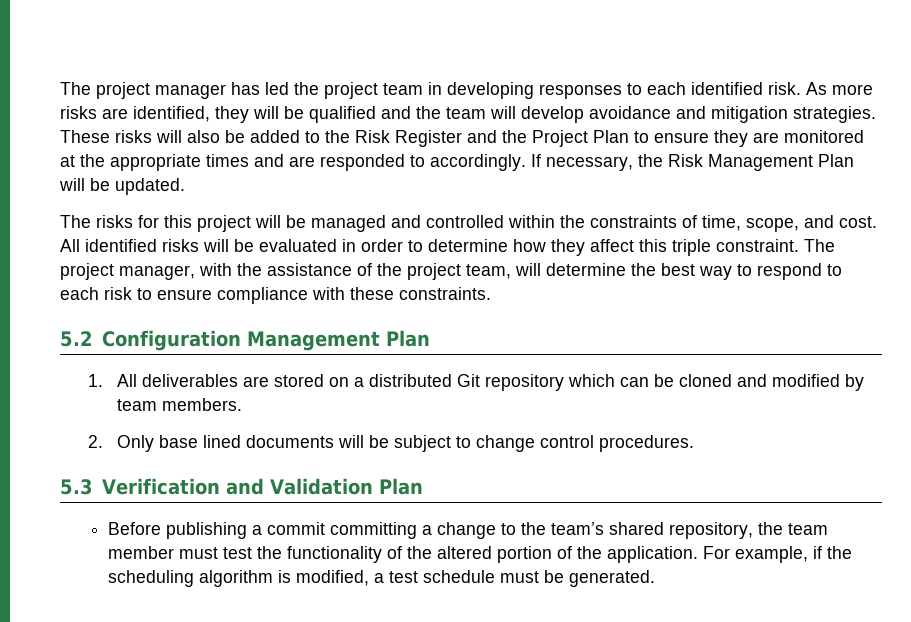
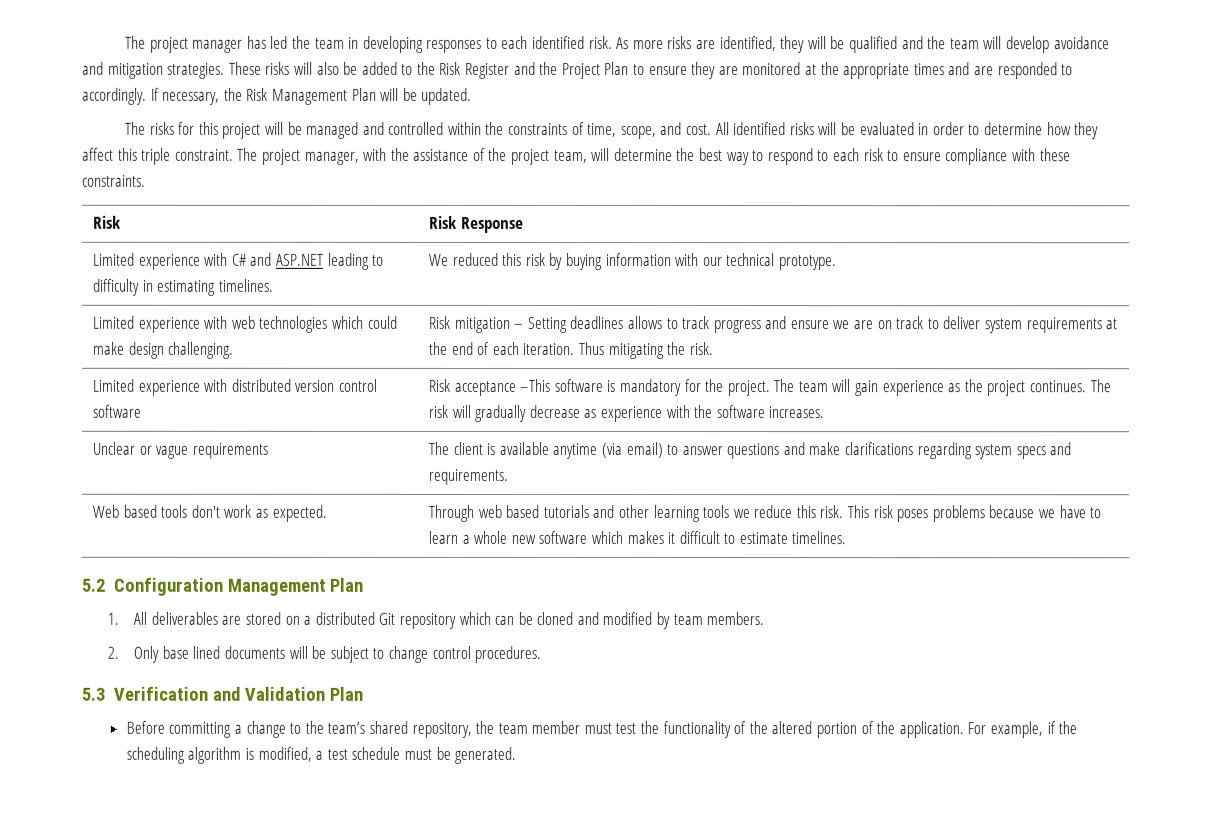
- The project manager has led the project team in developing responses to each identified risk.
+ The project manager has led the team in developing responses to each identified risk.
+ Risk | Risk Response
+ Limited experience with C# and ASP.NET leading to difficulty in estimating timelines. | We reduced this risk by buying information with our technical prototype.
+ Limited experience with web technologies which could make design challenging. | Risk mitigation – Setting deadlines allows to track progress and ensure we are on track to deliver system requirements at the end of each iteration. Thus mitigating the risk.
+ Limited experience with distributed version control software | Risk acceptance –This software is mandatory for the project. The team will gain experience as the project continues. The risk will gradually decrease as experience with the software increases.
+ Unclear or vague requirements | The client is available anytime (via email) to answer questions and make clarifications regarding system specs and requirements.
+ Web based tools don't work as expected. | Through web based tutorials and other learning tools we reduce this risk. This risk poses problems because we have to learn a whole new software which makes it difficult to estimate timelines.
- Before publishing a commit committing a change to the team’s shared repository, the team member must test the functionality of the altered portion of the application.
+ Before committing a change to the team’s shared repository, the team member must test the functionality of the altered portion of the application.

